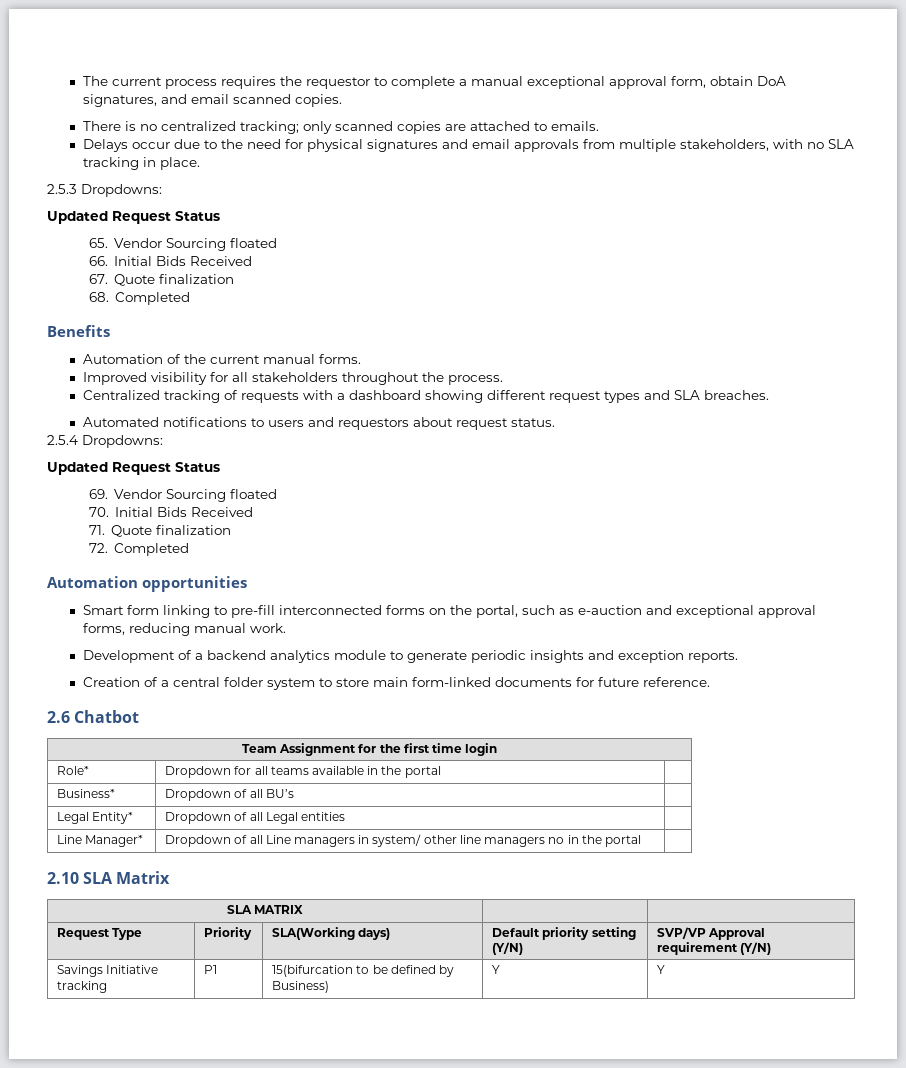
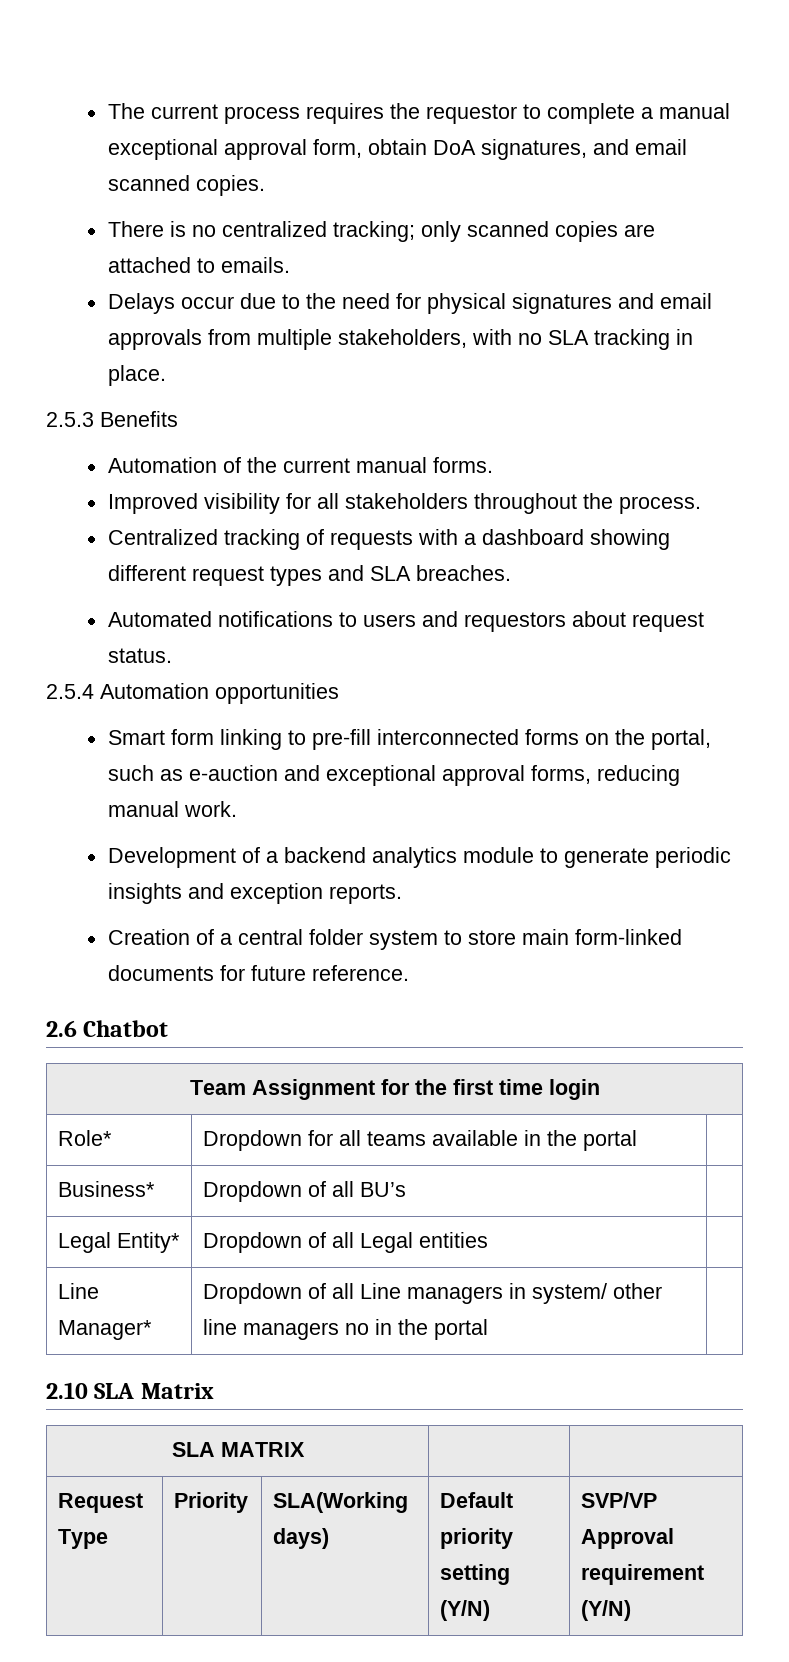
- 2.5.3 Dropdowns:
- Updated Request Status
- 65. Vendor Sourcing floated
- 66. Initial Bids Received
- 67. Quote finalization
- 68. Completed
- Benefits
+ 2.5.3 Benefits
- 2.5.4 Dropdowns:
- Updated Request Status
- 69. Vendor Sourcing floated
- 70. Initial Bids Received
- 71. Quote finalization
- 72. Completed
- Automation opportunities
+ 2.5.4 Automation opportunities
- Savings Initiative tracking | P1 | 15(bifurcation to be defined by Business) | Y | Y

